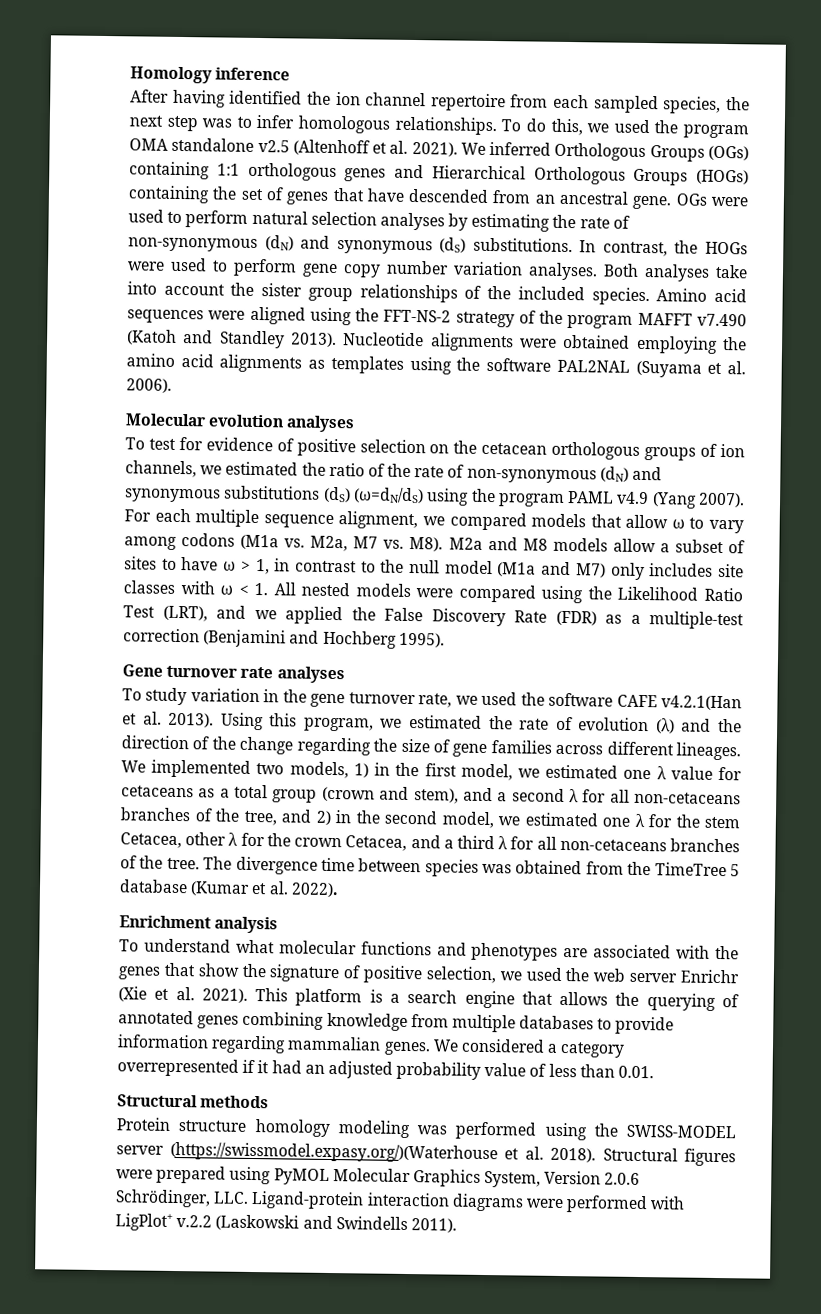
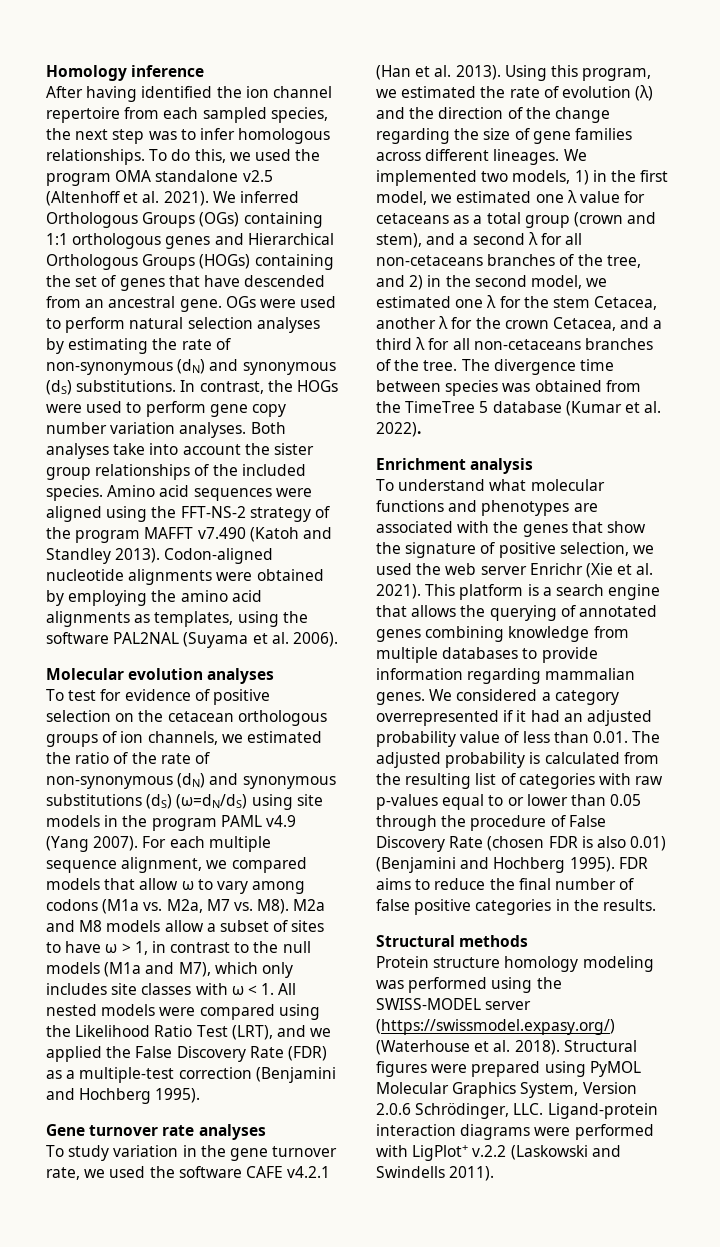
- Nucleotide alignments were obtained employing the amino acid alignments as templates using the software PAL2NAL (Suyama et al. 2006).
+ Codon-aligned nucleotide alignments were obtained by employing the amino acid alignments as templates, using the software PAL2NAL (Suyama et al. 2006).
- To test for evidence of positive selection on the cetacean orthologous groups of ion channels, we estimated the ratio of the rate of non-synonymous (dN) and synonymous substitutions (dS) (ω=dN/dS) using the program PAML v4.9 (Yang 2007).
+ To test for evidence of positive selection on the cetacean orthologous groups of ion channels, we estimated the ratio of the rate of non-synonymous (dN) and synonymous substitutions (dS) (ω=dN/dS) using site models in the program PAML v4.9 (Yang 2007).
- For each multiple sequence alignment, we compared models that allow ω to vary among codons (M1a vs. M2a, M7 vs. M8). M2a and M8 models allow a subset of sites to have ω > 1, in contrast to the null model (M1a and M7) only includes site classes with ω < 1. All nested models were compared using the Likelihood Ratio Test (LRT), and we applied the False Discovery Rate (FDR) as a multiple-test correction (Benjamini and Hochberg 1995).
+ For each multiple sequence alignment, we compared models that allow ω to vary among codons (M1a vs. M2a, M7 vs. M8). M2a and M8 models allow a subset of sites to have ω > 1, in contrast to the null models (M1a and M7), which only includes site classes with ω < 1. All nested models were compared using the Likelihood Ratio Test (LRT), and we applied the False Discovery Rate (FDR) as a multiple-test correction (Benjamini and Hochberg 1995).
- To study variation in the gene turnover rate, we used the software CAFE v4.2.1(Han et al. 2013).
+ To study variation in the gene turnover rate, we used the software CAFE v4.2.1 (Han et al. 2013).
- We implemented two models, 1) in the first model, we estimated one λ value for cetaceans as a total group (crown and stem), and a second λ for all non-cetaceans branches of the tree, and 2) in the second model, we estimated one λ for the stem Cetacea, other λ for the crown Cetacea, and a third λ for all non-cetaceans branches of the tree.
+ We implemented two models, 1) in the first model, we estimated one λ value for cetaceans as a total group (crown and stem), and a second λ for all non-cetaceans branches of the tree, and 2) in the second model, we estimated one λ for the stem Cetacea, another λ for the crown Cetacea, and a third λ for all non-cetaceans branches of the tree.
- We considered a category overrepresented if it had an adjusted probability value of less than 0.01.
+ We considered a category overrepresented if it had an adjusted probability value of less than 0.01. The adjusted probability is calculated from the resulting list of categories with raw p-values equal to or lower than 0.05 through the procedure of False Discovery Rate (chosen FDR is also 0.01) (Benjamini and Hochberg 1995). FDR aims to reduce the final number of false positive categories in the results.
- Protein structure homology modeling was performed using the SWISS-MODEL server (https://swissmodel.expasy.org/)(Waterhouse et al. 2018).
+ Protein structure homology modeling was performed using the SWISS-MODEL server (https://swissmodel.expasy.org/) (Waterhouse et al. 2018).

